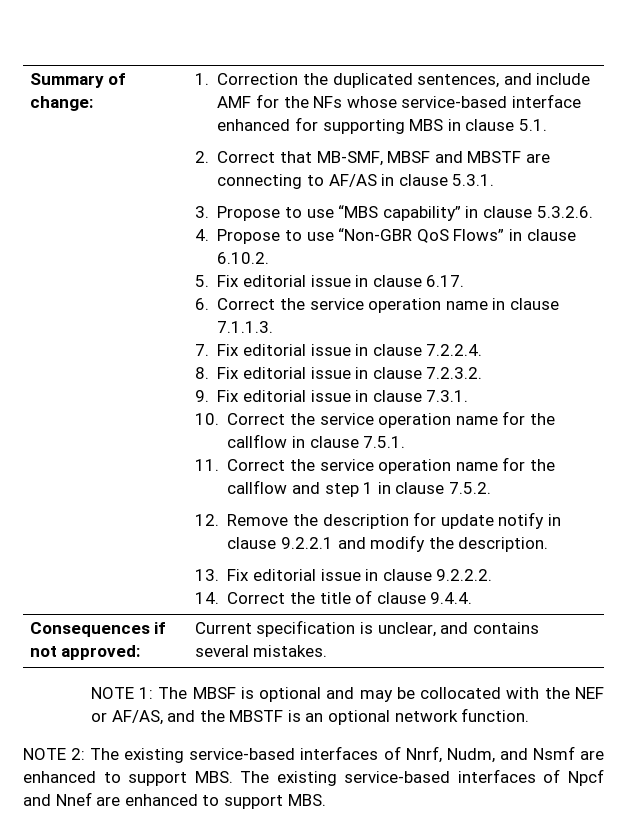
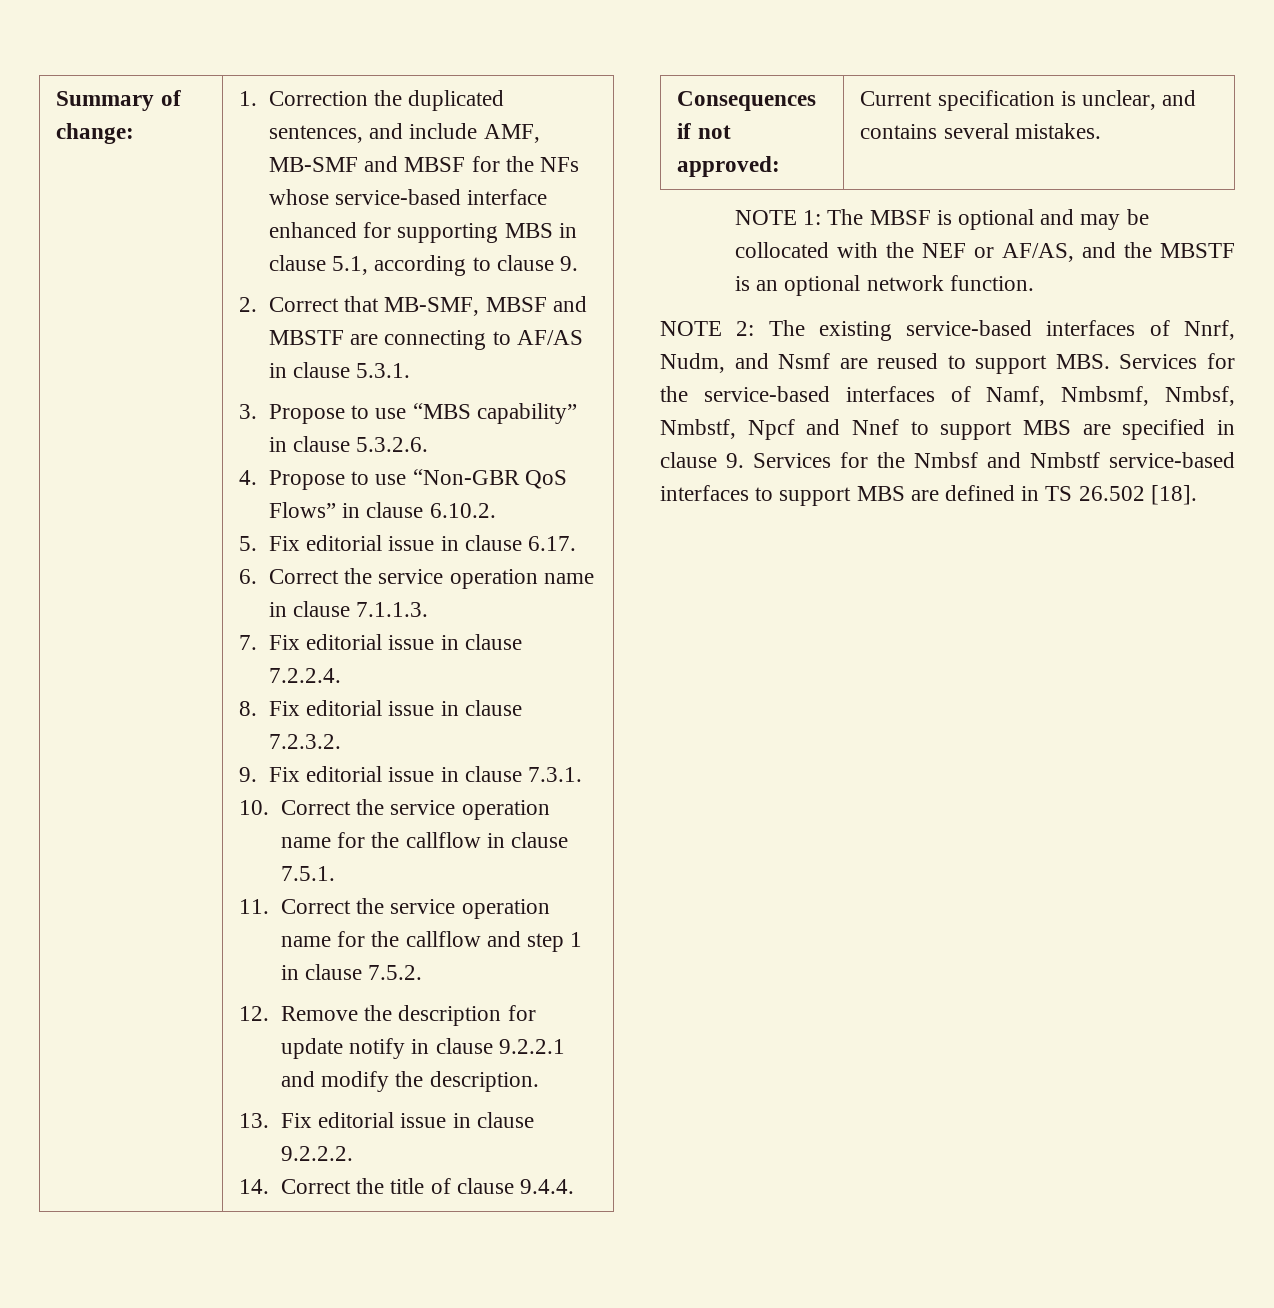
- 1. Correction the duplicated sentences, and include AMF for the NFs whose service-based interface enhanced for supporting MBS in clause 5.1.
+ 1. Correction the duplicated sentences, and include AMF, MB-SMF and MBSF for the NFs whose service-based interface enhanced for supporting MBS in clause 5.1, according to clause 9.
- NOTE 2: The existing service-based interfaces of Nnrf, Nudm, and Nsmf are enhanced to support MBS. The existing service-based interfaces of Npcf and Nnef are enhanced to support MBS.
+ NOTE 2: The existing service-based interfaces of Nnrf, Nudm, and Nsmf are reused to support MBS. Services for the service-based interfaces of Namf, Nmbsmf, Nmbsf, Nmbstf, Npcf and Nnef to support MBS are specified in clause 9. Services for the Nmbsf and Nmbstf service-based interfaces to support MBS are defined in TS 26.502 [18].

